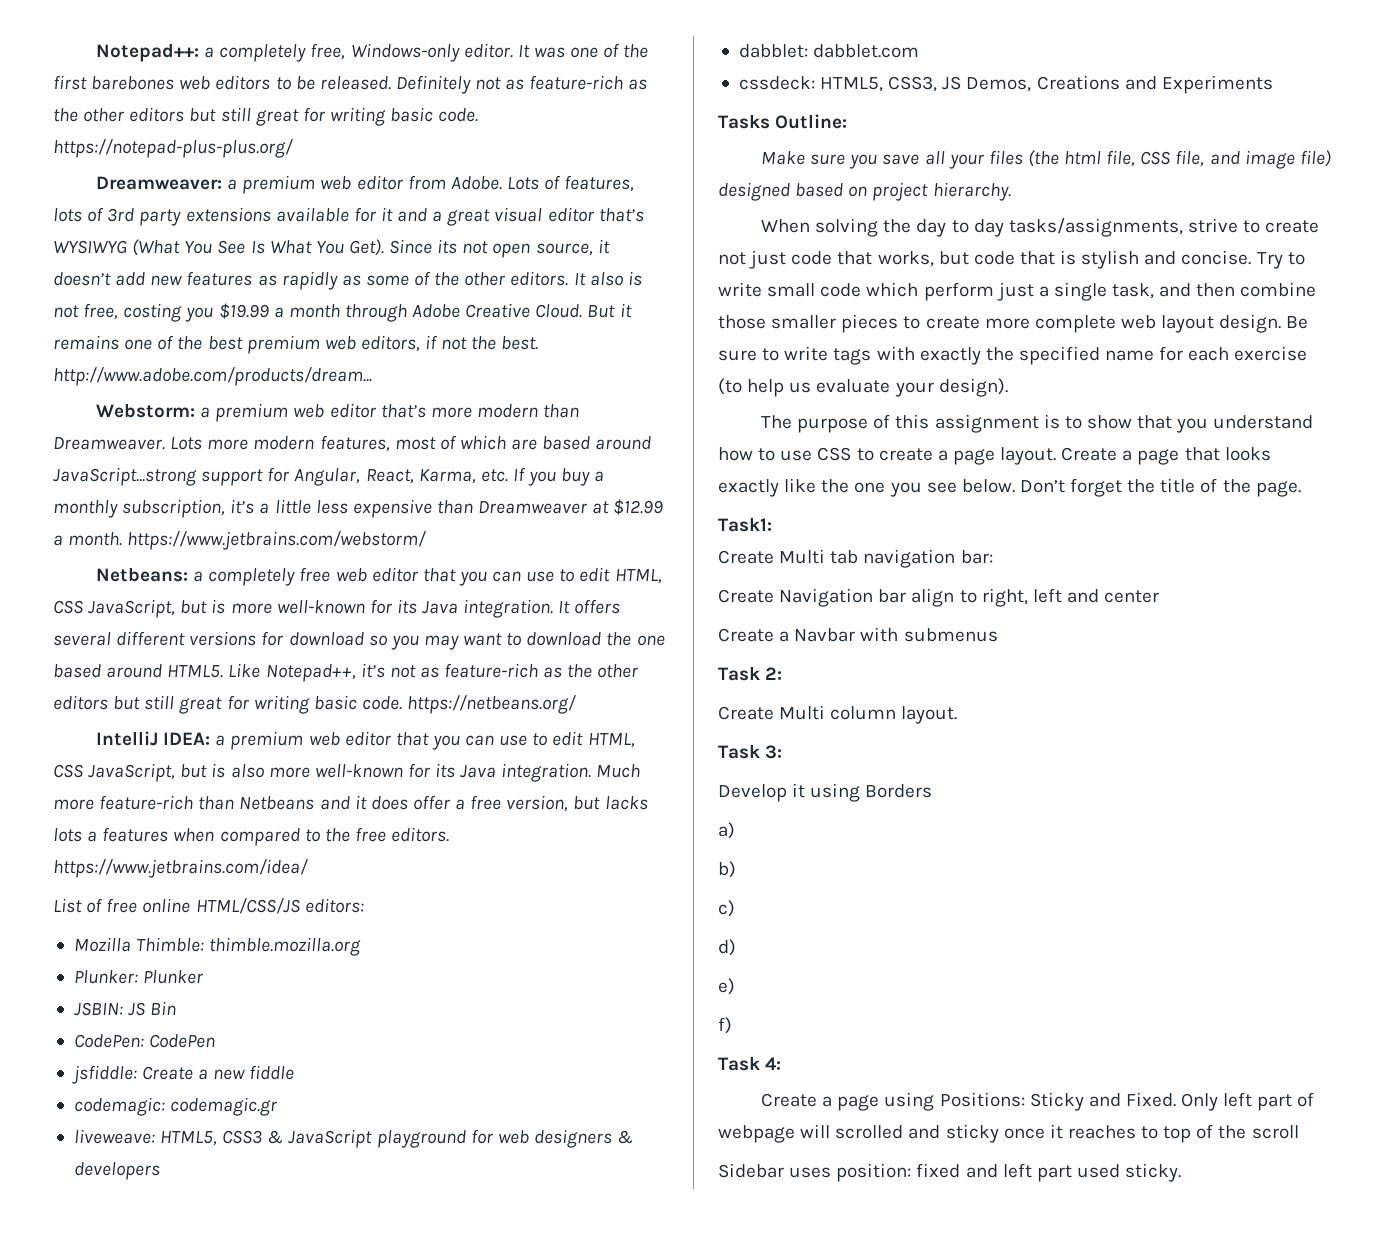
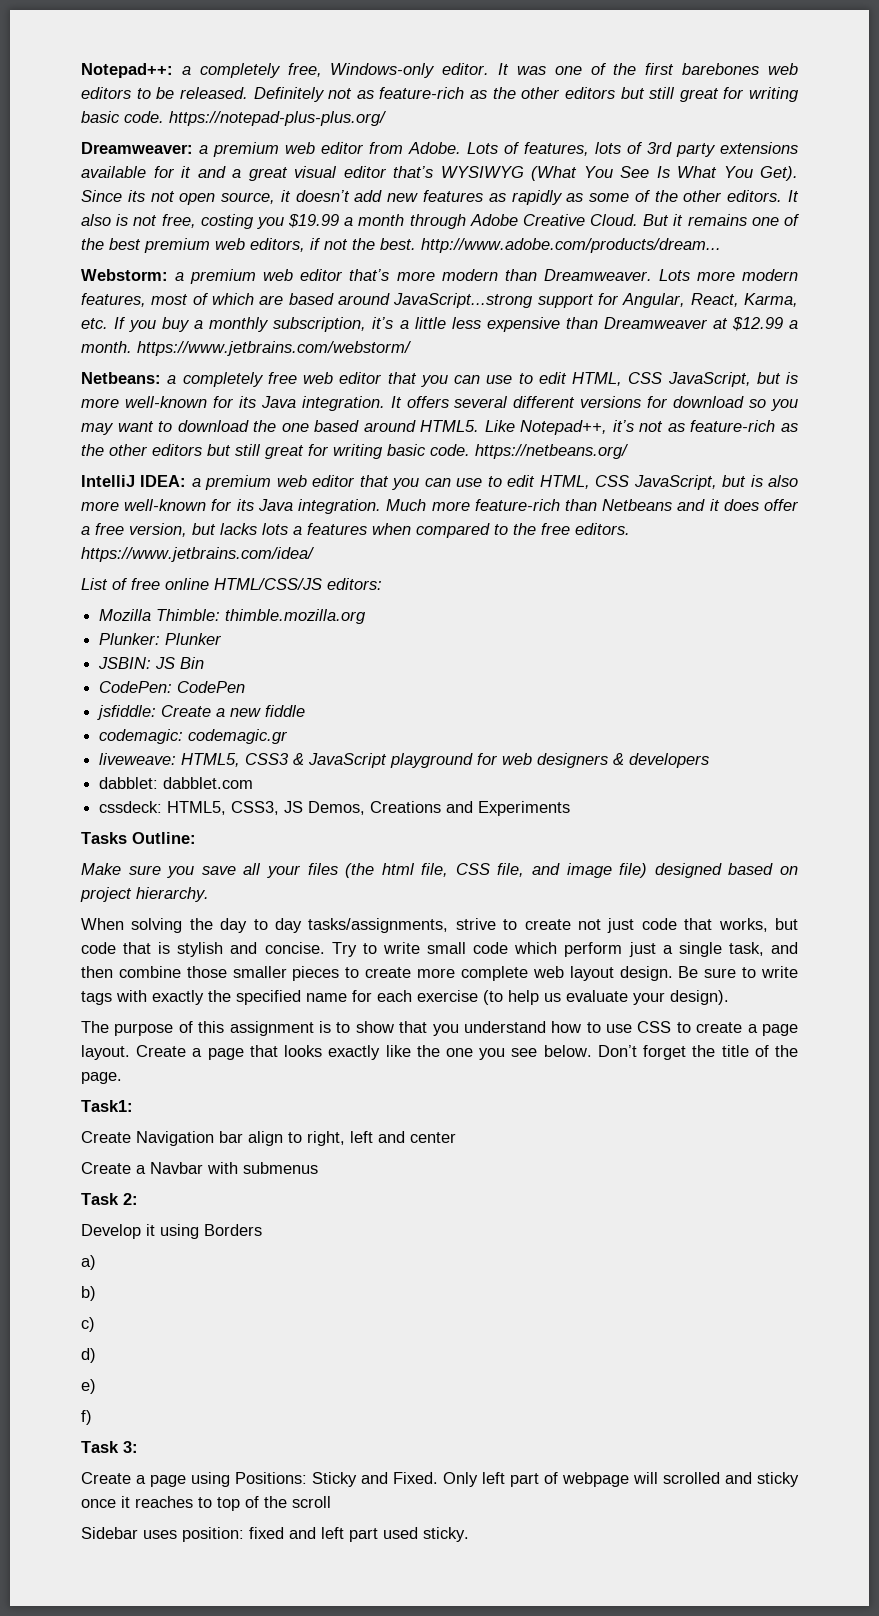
- Create Multi tab navigation bar:
- Create Multi column layout.
- Task 3:
- Task 4:
+ Task 3:

